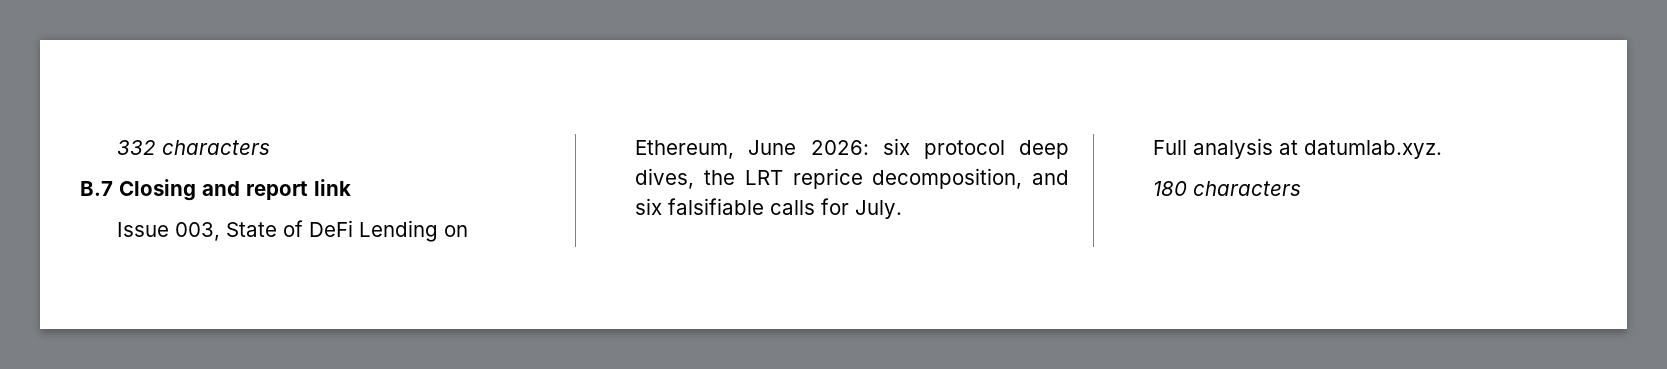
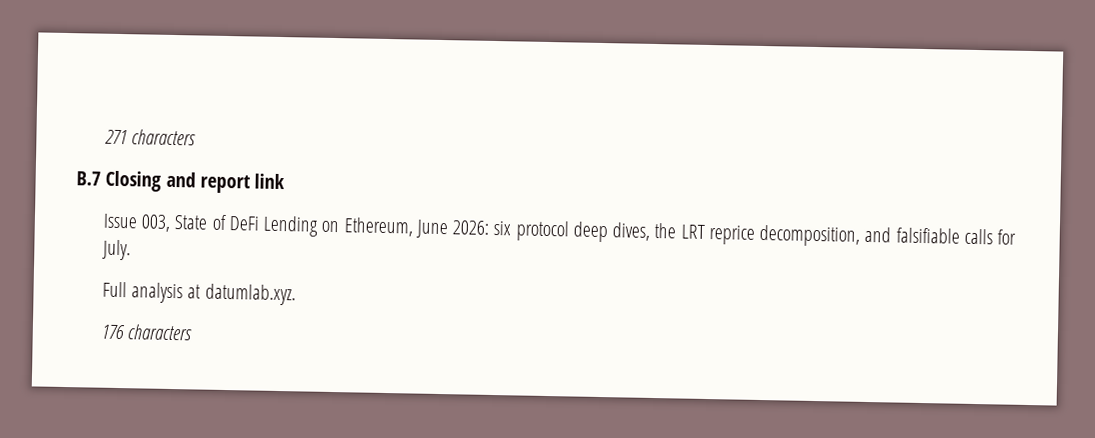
- 332 characters
+ 271 characters
- Issue 003, State of DeFi Lending on Ethereum, June 2026: six protocol deep dives, the LRT reprice decomposition, and six falsifiable calls for July.
+ Issue 003, State of DeFi Lending on Ethereum, June 2026: six protocol deep dives, the LRT reprice decomposition, and falsifiable calls for July.
- 180 characters
+ 176 characters

